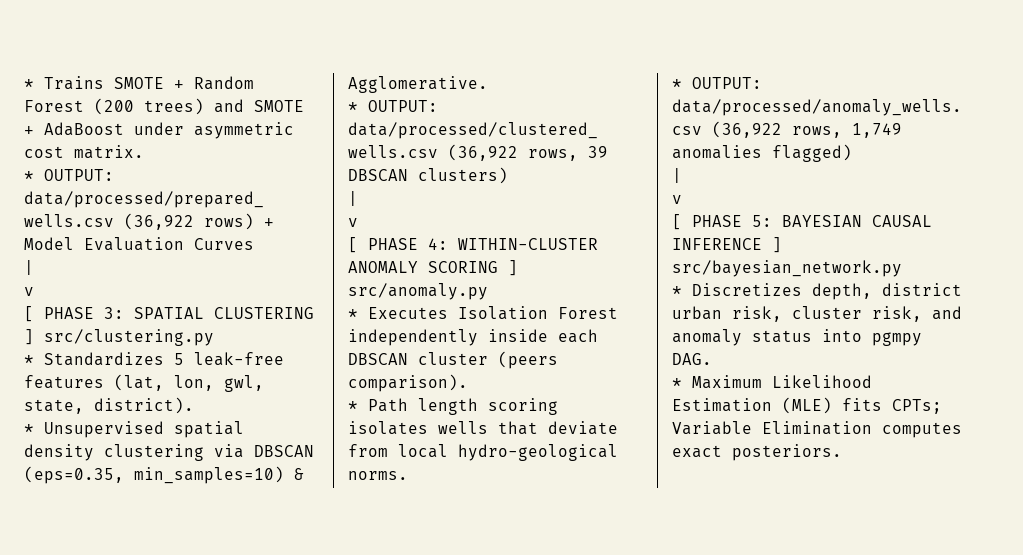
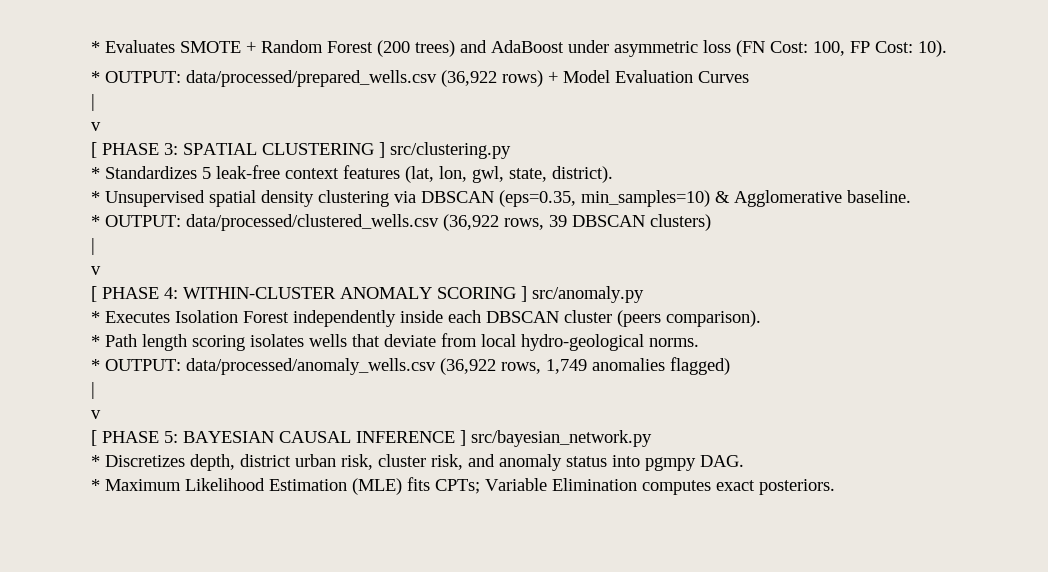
- * Trains SMOTE + Random Forest (200 trees) and SMOTE + AdaBoost under asymmetric cost matrix.
+ * Evaluates SMOTE + Random Forest (200 trees) and AdaBoost under asymmetric loss (FN Cost: 100, FP Cost: 10).
- * Standardizes 5 leak-free features (lat, lon, gwl, state, district).
+ * Standardizes 5 leak-free context features (lat, lon, gwl, state, district).
- * Unsupervised spatial density clustering via DBSCAN (eps=0.35, min_samples=10) & Agglomerative.
+ * Unsupervised spatial density clustering via DBSCAN (eps=0.35, min_samples=10) & Agglomerative baseline.

